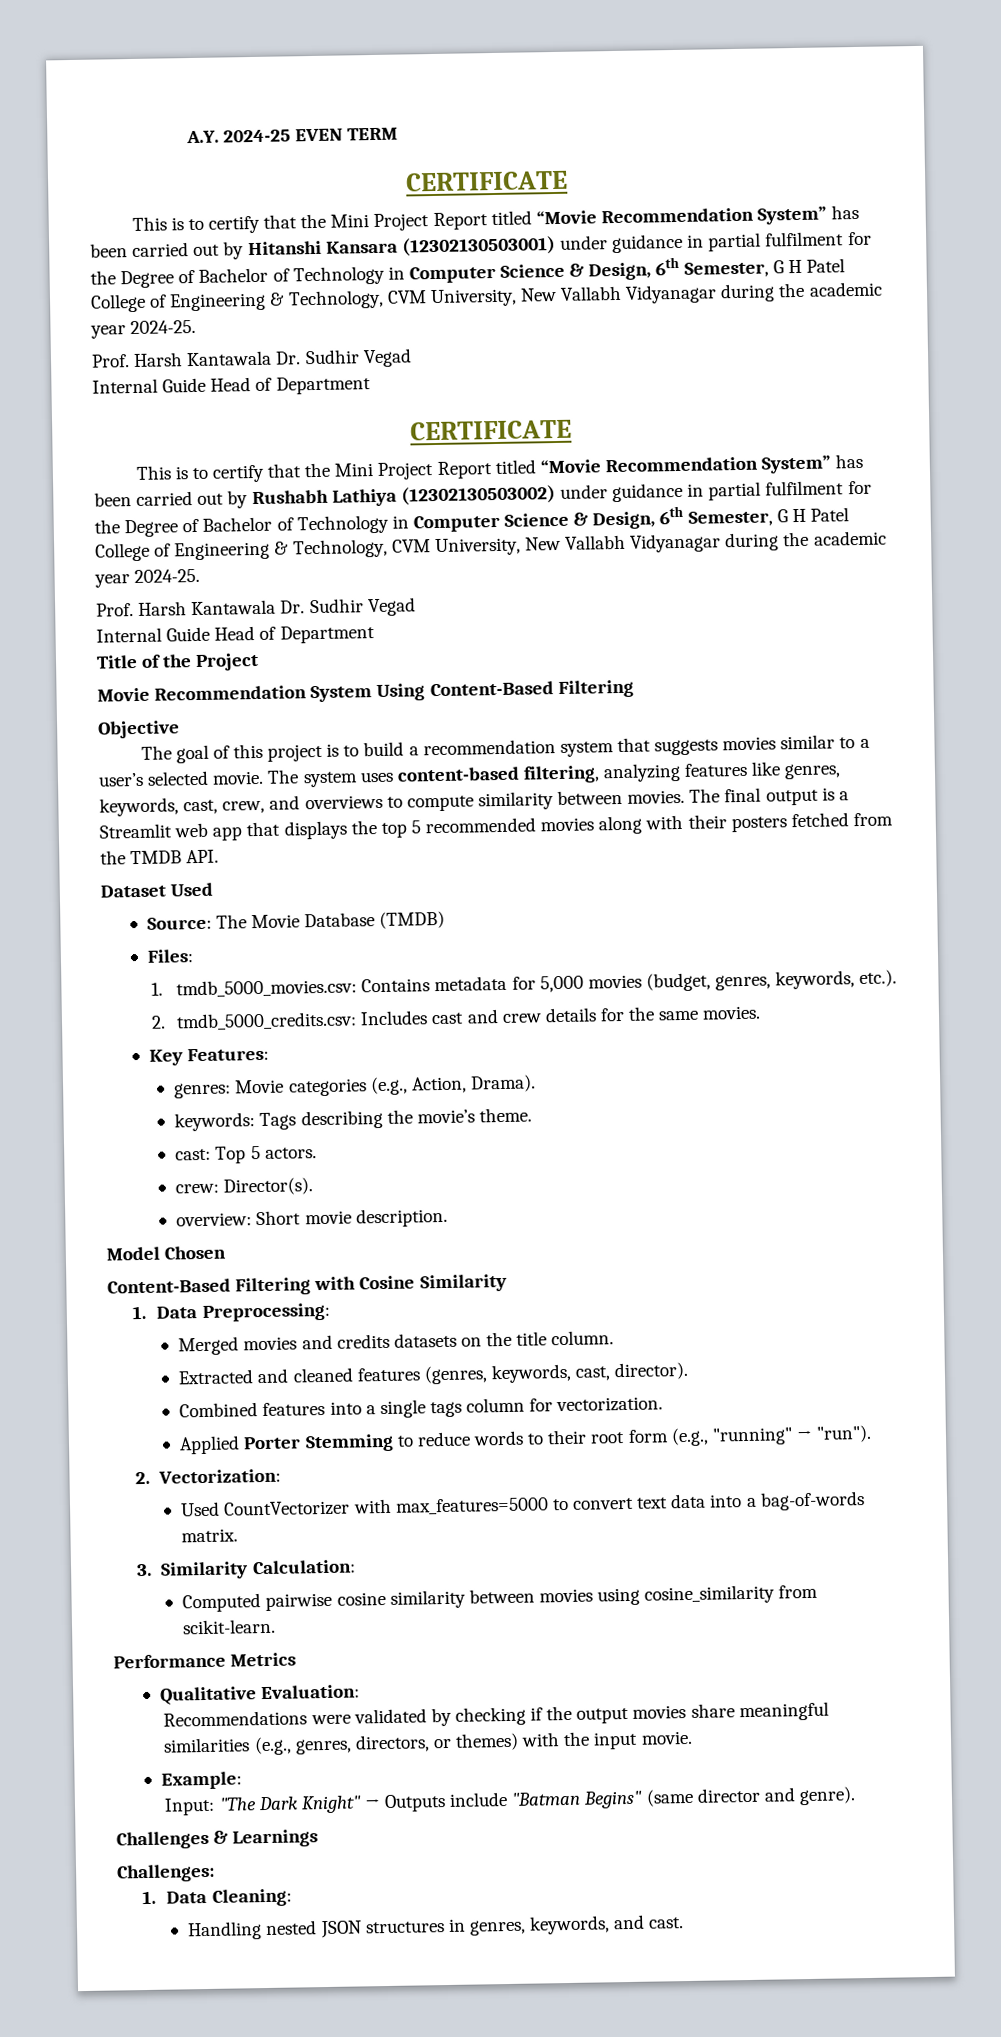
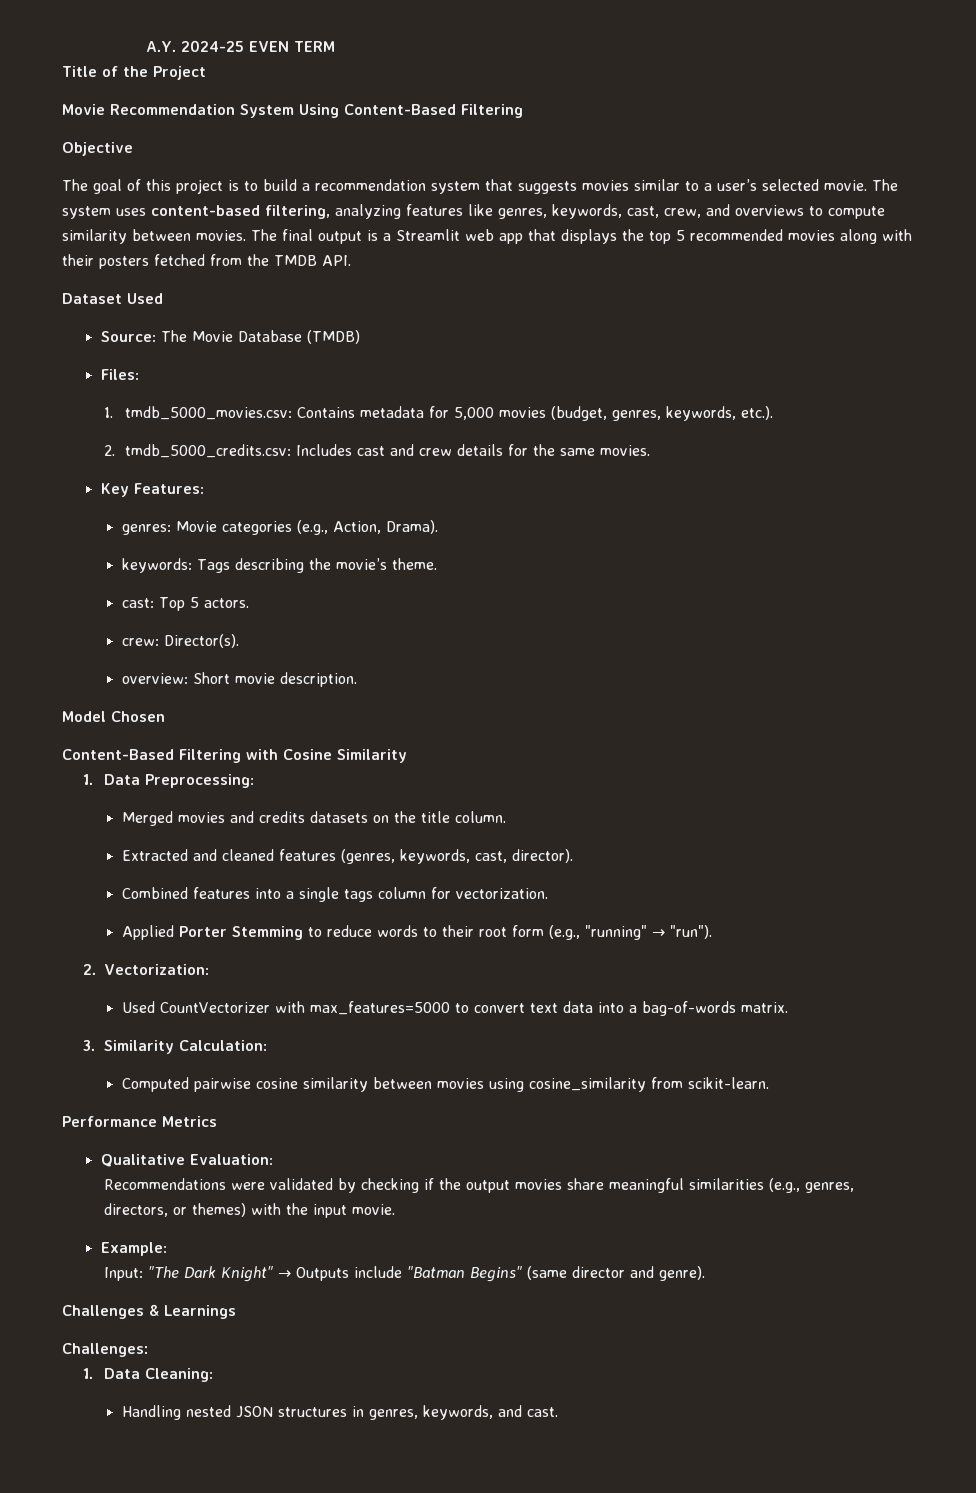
  A.Y. 2024-25 EVEN TERM
- CERTIFICATE
- This is to certify that the Mini Project Report titled “Movie Recommendation System” has been carried out by Hitanshi Kansara (12302130503001) under guidance in partial fulfilment for the Degree of Bachelor of Technology in Computer Science & Design, 6th Semester, G H Patel College of Engineering & Technology, CVM University, New Vallabh Vidyanagar during the academic year 2024-25.
- Prof. Harsh Kantawala Dr. Sudhir Vegad
- Internal Guide Head of Department
- CERTIFICATE
- This is to certify that the Mini Project Report titled “Movie Recommendation System” has been carried out by Rushabh Lathiya (12302130503002) under guidance in partial fulfilment for the Degree of Bachelor of Technology in Computer Science & Design, 6th Semester, G H Patel College of Engineering & Technology, CVM University, New Vallabh Vidyanagar during the academic year 2024-25.
- Prof. Harsh Kantawala Dr. Sudhir Vegad
- Internal Guide Head of Department

